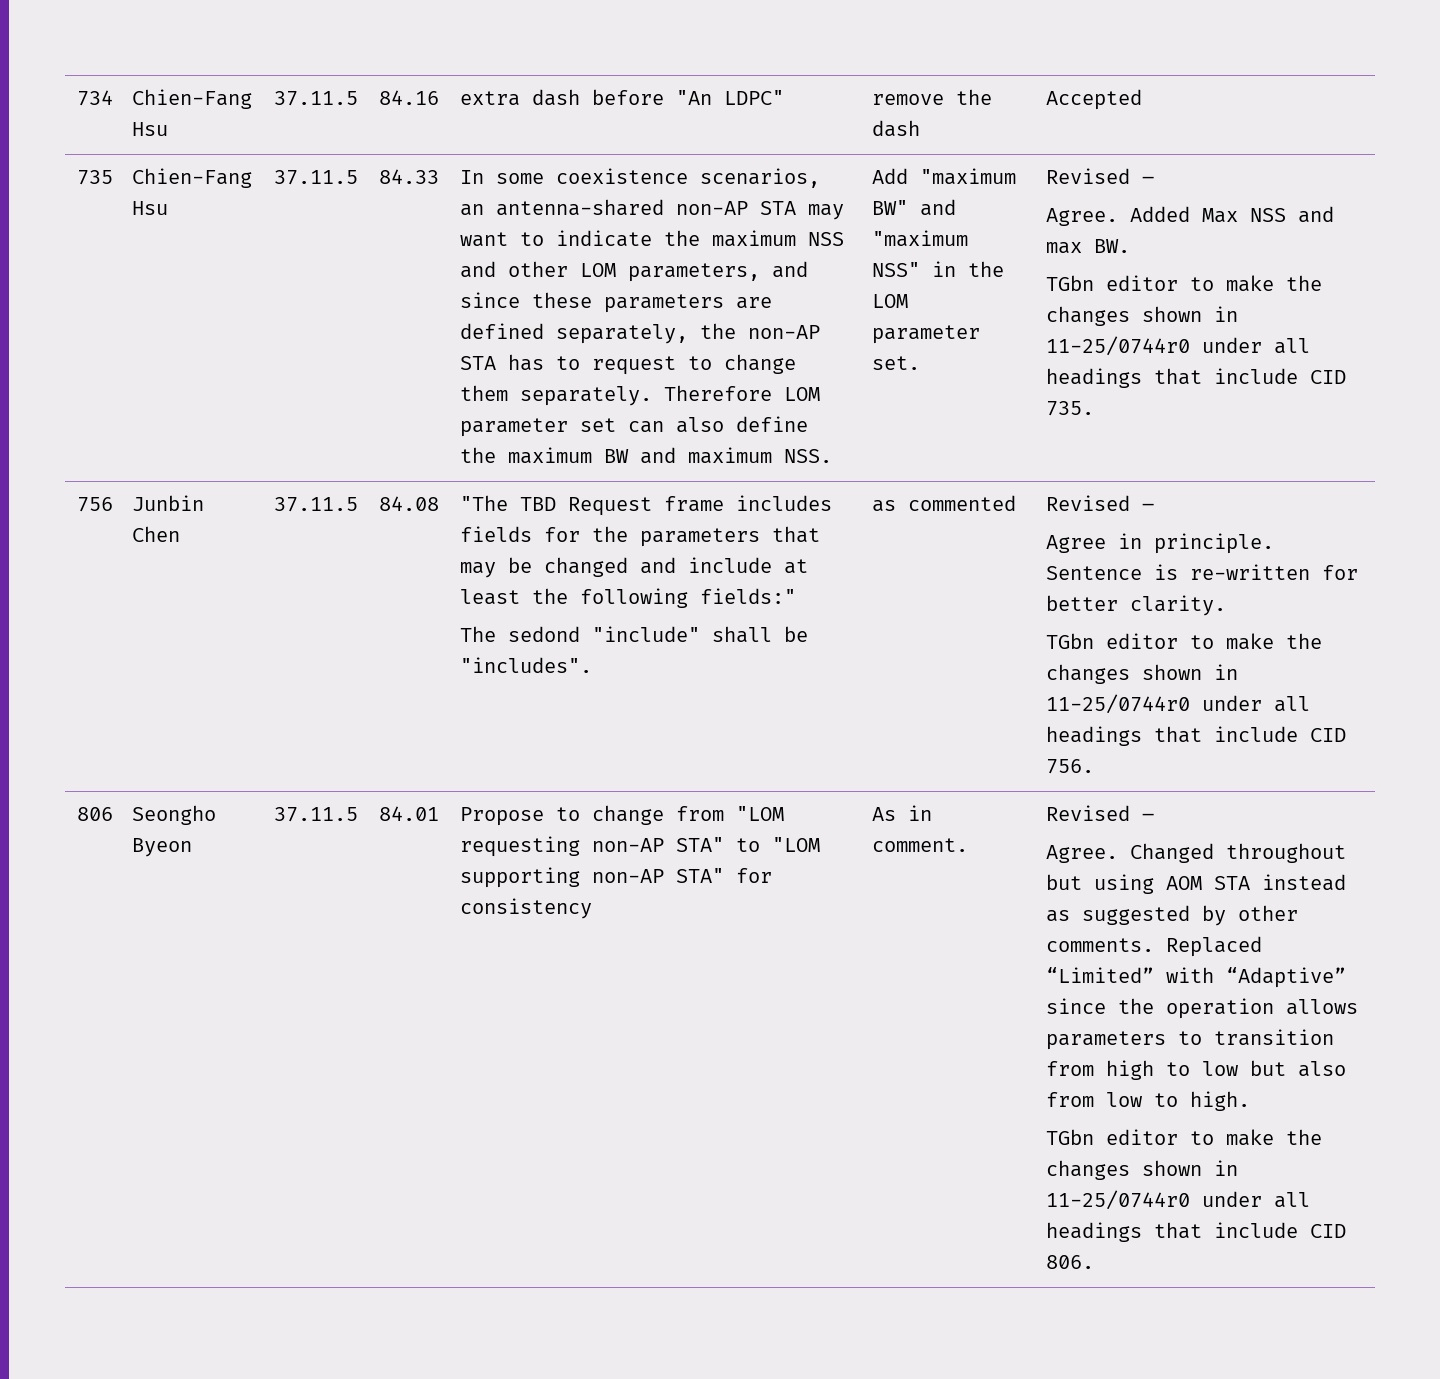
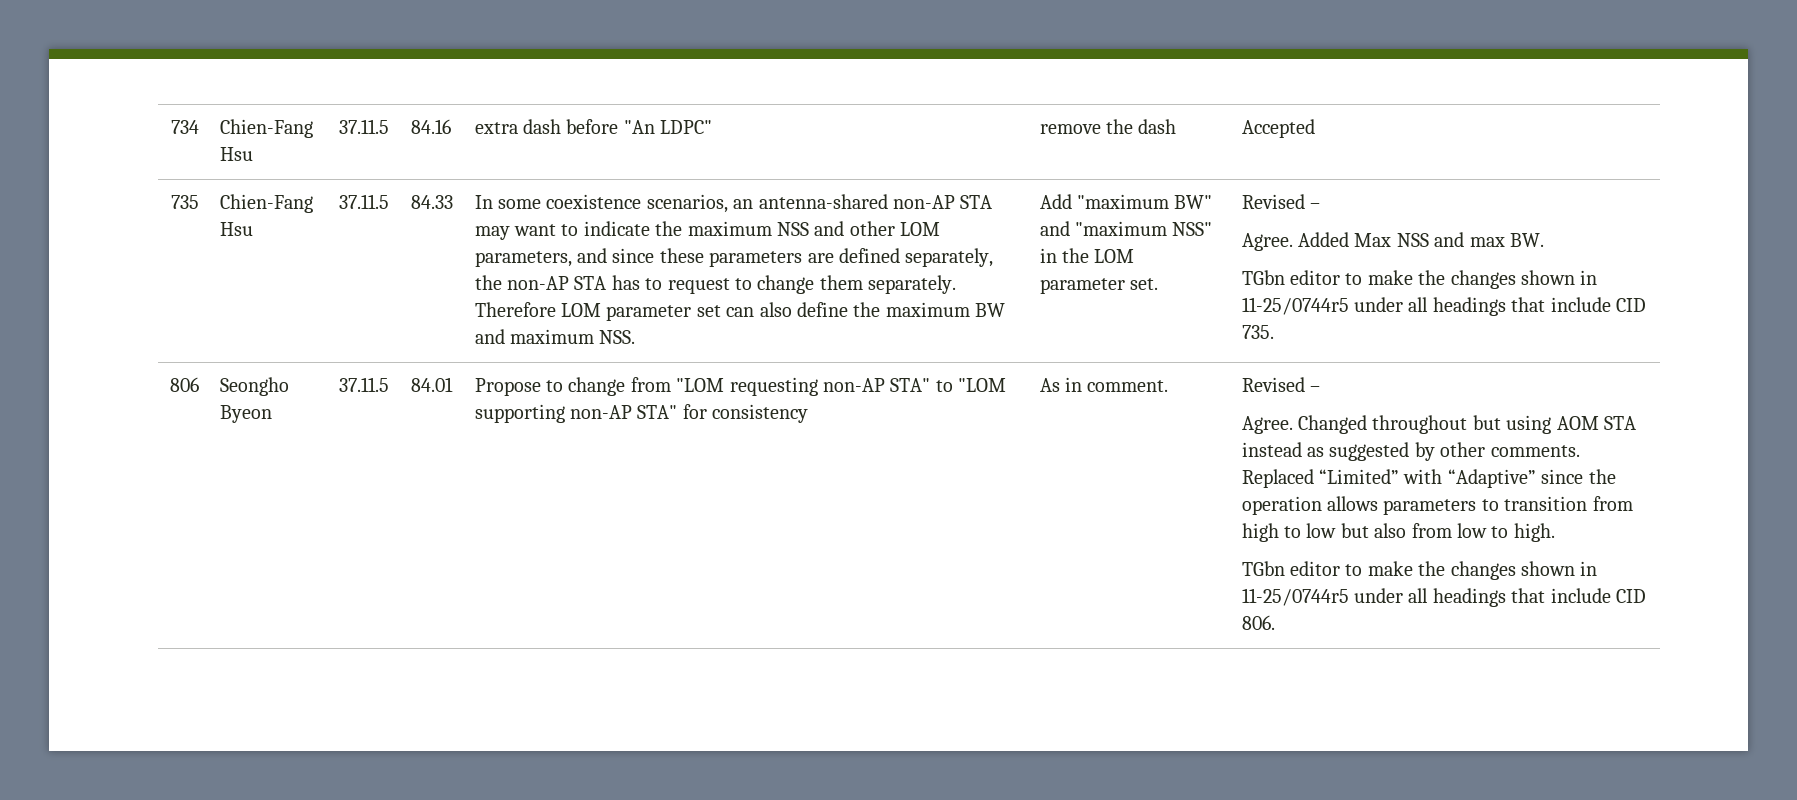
- TGbn editor to make the changes shown in 11-25/0744r0 under all headings that include CID 735.
+ TGbn editor to make the changes shown in 11-25/0744r5 under all headings that include CID 735.
- 756 | Junbin Chen | 37.11.5 | 84.08 | "The TBD Request frame includes fields for the parameters that may be changed and include at least the following fields:"
- The sedond "include" shall be "includes". | as commented | Revised –
- Agree in principle. Sentence is re-written for better clarity.
- TGbn editor to make the changes shown in 11-25/0744r0 under all headings that include CID 756.
- TGbn editor to make the changes shown in 11-25/0744r0 under all headings that include CID 806.
+ TGbn editor to make the changes shown in 11-25/0744r5 under all headings that include CID 806.

